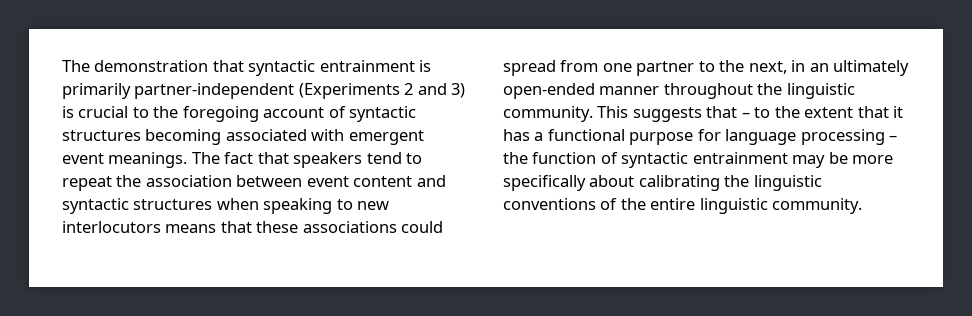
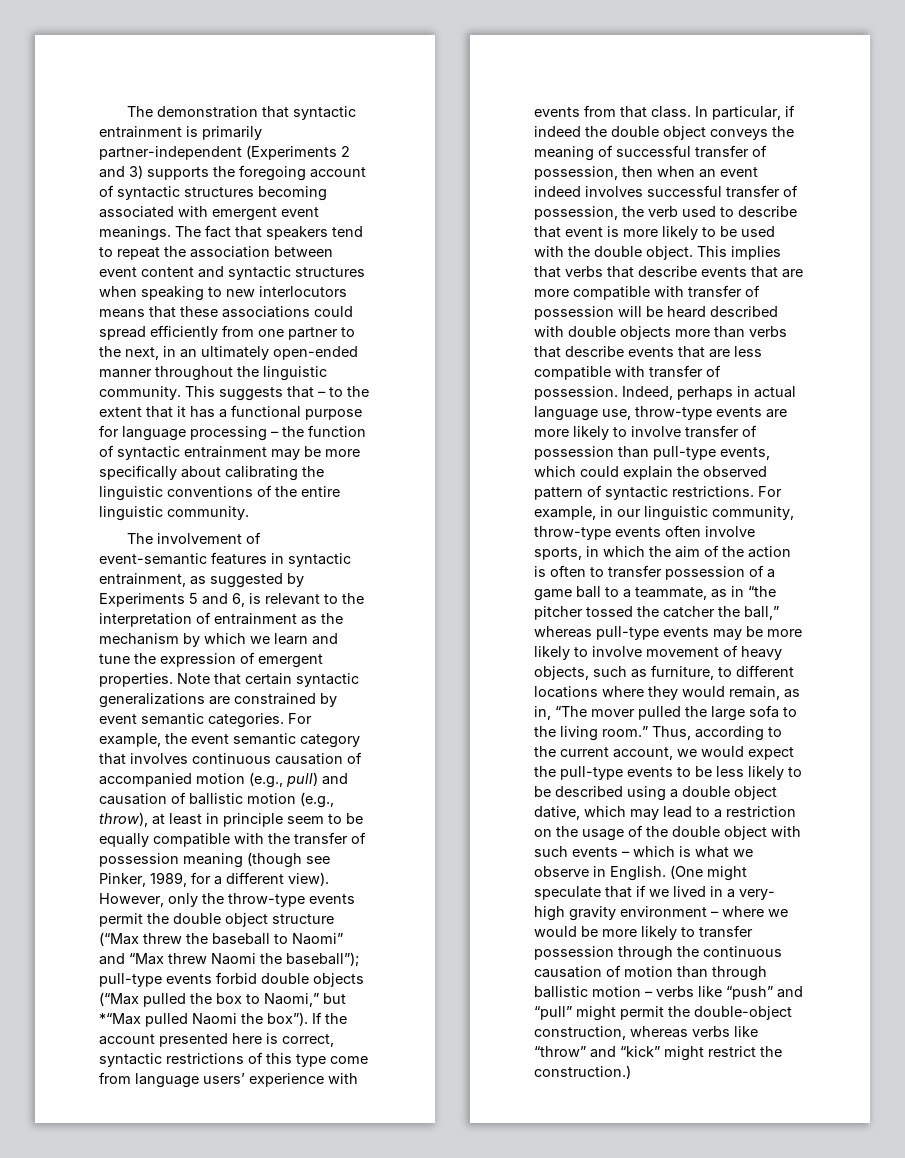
- The demonstration that syntactic entrainment is primarily partner-independent (Experiments 2 and 3) is crucial to the foregoing account of syntactic structures becoming associated with emergent event meanings.
+ The demonstration that syntactic entrainment is primarily partner-independent (Experiments 2 and 3) supports the foregoing account of syntactic structures becoming associated with emergent event meanings.
- The fact that speakers tend to repeat the association between event content and syntactic structures when speaking to new interlocutors means that these associations could spread from one partner to the next, in an ultimately open-ended manner throughout the linguistic community.
+ The fact that speakers tend to repeat the association between event content and syntactic structures when speaking to new interlocutors means that these associations could spread efficiently from one partner to the next, in an ultimately open-ended manner throughout the linguistic community.
+ The involvement of event-semantic features in syntactic entrainment, as suggested by Experiments 5 and 6, is relevant to the interpretation of entrainment as the mechanism by which we learn and tune the expression of emergent properties. Note that certain syntactic generalizations are constrained by event semantic categories. For example, the event semantic category that involves continuous causation of accompanied motion (e.g., pull) and causation of ballistic motion (e.g., throw), at least in principle seem to be equally compatible with the transfer of possession meaning (though see Pinker, 1989, for a different view). However, only the throw-type events permit the double object structure (“Max threw the baseball to Naomi” and “Max threw Naomi the baseball”); pull-type events forbid double objects (“Max pulled the box to Naomi,” but *“Max pulled Naomi the box”). If the account presented here is correct, syntactic restrictions of this type come from language users’ experience with events from that class. In particular, if indeed the double object conveys the meaning of successful transfer of possession, then when an event indeed involves successful transfer of possession, the verb used to describe that event is more likely to be used with the double object. This implies that verbs that describe events that are more compatible with transfer of possession will be heard described with double objects more than verbs that describe events that are less compatible with transfer of possession. Indeed, perhaps in actual language use, throw-type events are more likely to involve transfer of possession than pull-type events, which could explain the observed pattern of syntactic restrictions. For example, in our linguistic community, throw-type events often involve sports, in which the aim of the action is often to transfer possession of a game ball to a teammate, as in “the pitcher tossed the catcher the ball,” whereas pull-type events may be more likely to involve movement of heavy objects, such as furniture, to different locations where they would remain, as in, “The mover pulled the large sofa to the living room.” Thus, according to the current account, we would expect the pull-type events to be less likely to be described using a double object dative, which may lead to a restriction on the usage of the double object with such events – which is what we observe in English. (One might speculate that if we lived in a very- high gravity environment – where we would be more likely to transfer possession through the continuous causation of motion than through ballistic motion – verbs like “push” and “pull” might permit the double-object construction, whereas verbs like “throw” and “kick” might restrict the construction.)

